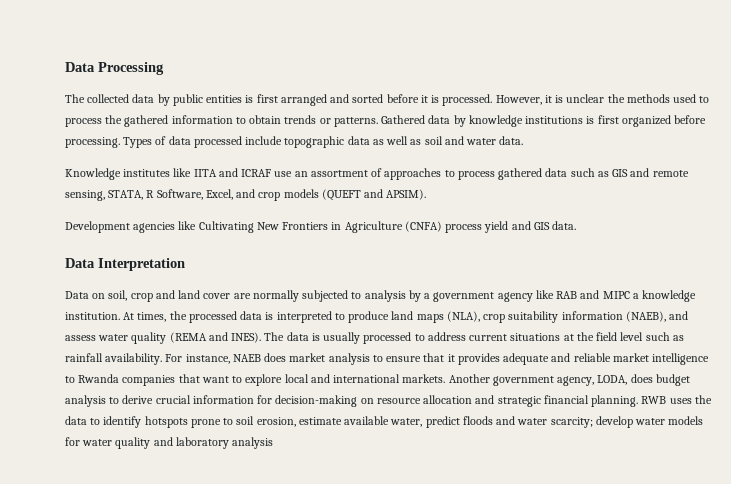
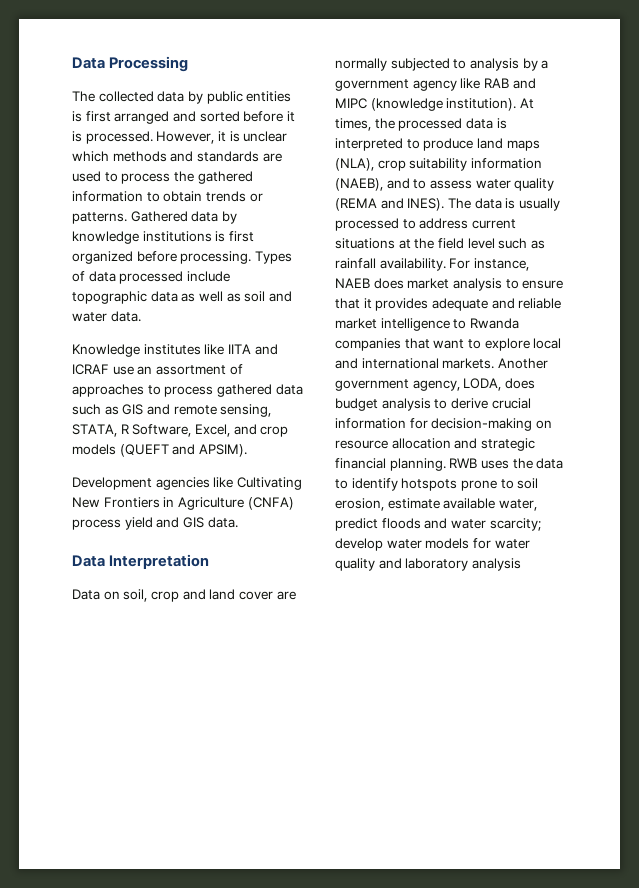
- However, it is unclear the methods used to process the gathered information to obtain trends or patterns.
+ However, it is unclear which methods and standards are used to process the gathered information to obtain trends or patterns.
- Data on soil, crop and land cover are normally subjected to analysis by a government agency like RAB and MIPC a knowledge institution.
+ Data on soil, crop and land cover are normally subjected to analysis by a government agency like RAB and MIPC (knowledge institution).
- At times, the processed data is interpreted to produce land maps (NLA), crop suitability information (NAEB), and assess water quality (REMA and INES).
+ At times, the processed data is interpreted to produce land maps (NLA), crop suitability information (NAEB), and to assess water quality (REMA and INES).

